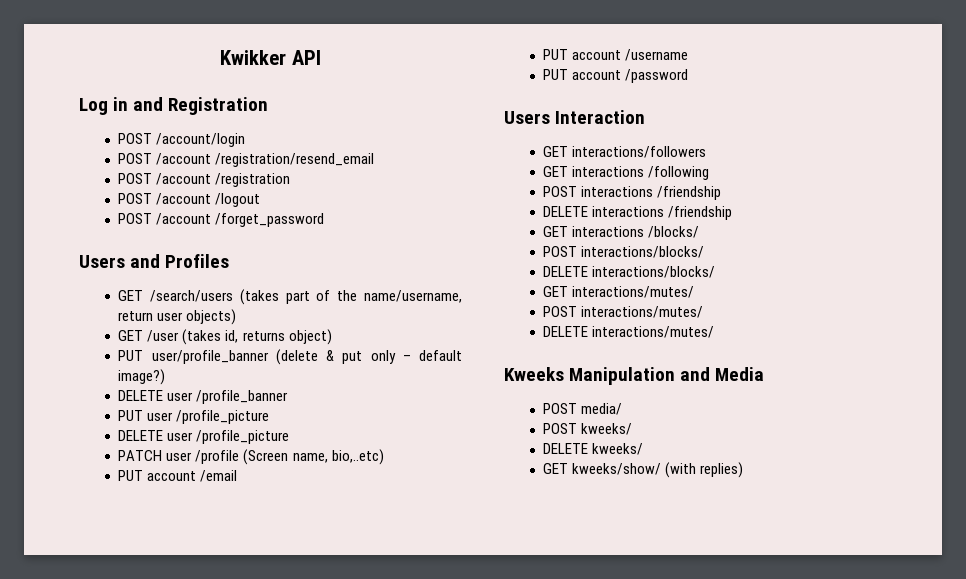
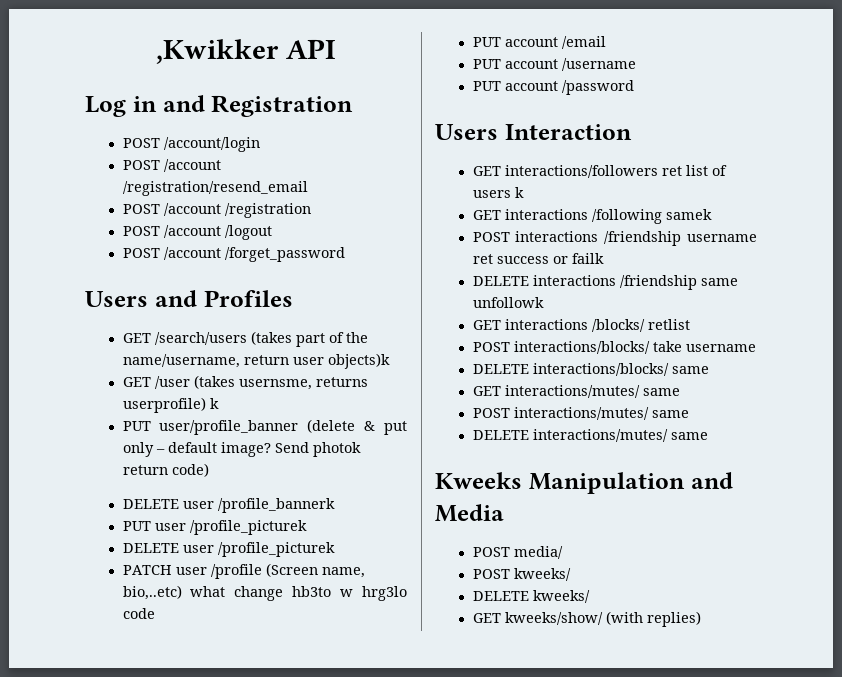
- Kwikker API
+ ,Kwikker API
- GET /search/users (takes part of the name/username, return user objects)
+ GET /search/users (takes part of the name/username, return user objects)k
- GET /user (takes id, returns object)
+ GET /user (takes usernsme, returns userprofile) k
- PUT user/profile_banner (delete & put only – default image?)
- DELETE user /profile_banner
+ PUT user/profile_banner (delete & put only – default image? Send photok return code)
+ DELETE user /profile_bannerk
- PUT user /profile_picture
- DELETE user /profile_picture
+ PUT user /profile_picturek
+ DELETE user /profile_picturek
- PATCH user /profile (Screen name, bio,..etc)
+ PATCH user /profile (Screen name, bio,..etc) what change hb3to w hrg3lo code
- GET interactions/followers
+ GET interactions/followers ret list of users k
- GET interactions /following
+ GET interactions /following samek
- POST interactions /friendship
+ POST interactions /friendship username ret success or failk
- DELETE interactions /friendship
+ DELETE interactions /friendship same unfollowk
- GET interactions /blocks/
+ GET interactions /blocks/ retlist
- POST interactions/blocks/
+ POST interactions/blocks/ take username
- DELETE interactions/blocks/
+ DELETE interactions/blocks/ same
- GET interactions/mutes/
+ GET interactions/mutes/ same
- POST interactions/mutes/
+ POST interactions/mutes/ same
- DELETE interactions/mutes/
+ DELETE interactions/mutes/ same

